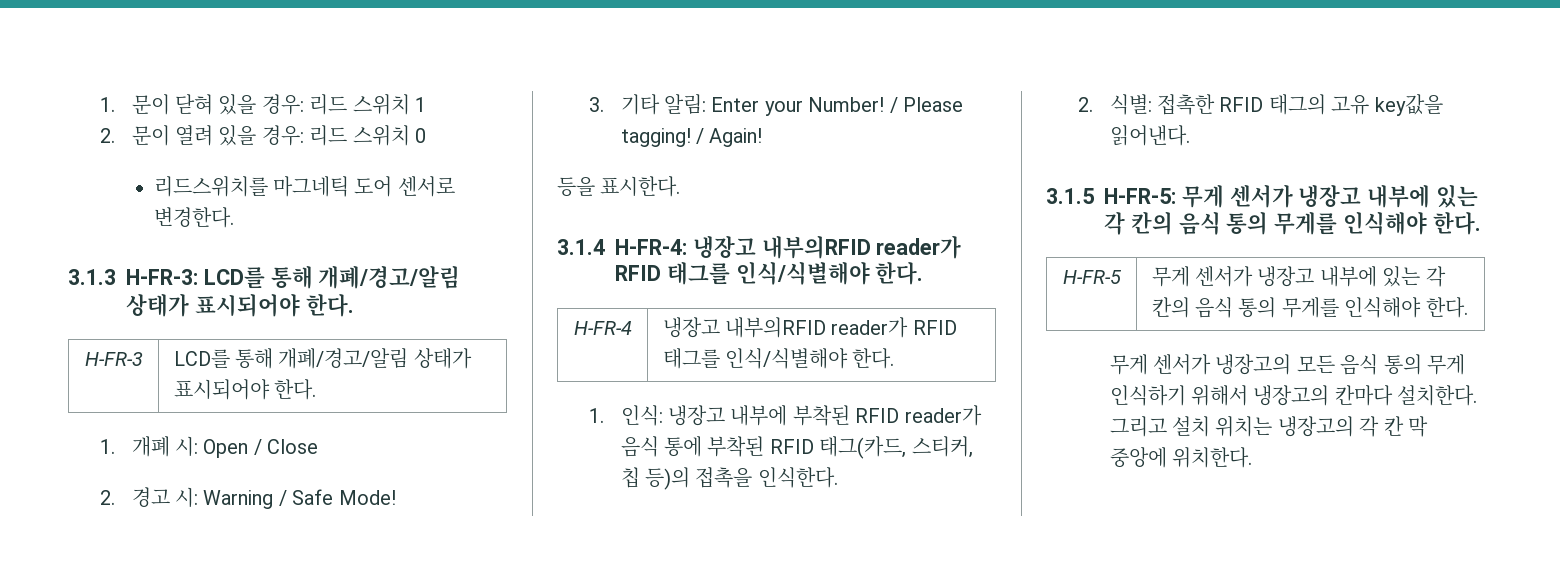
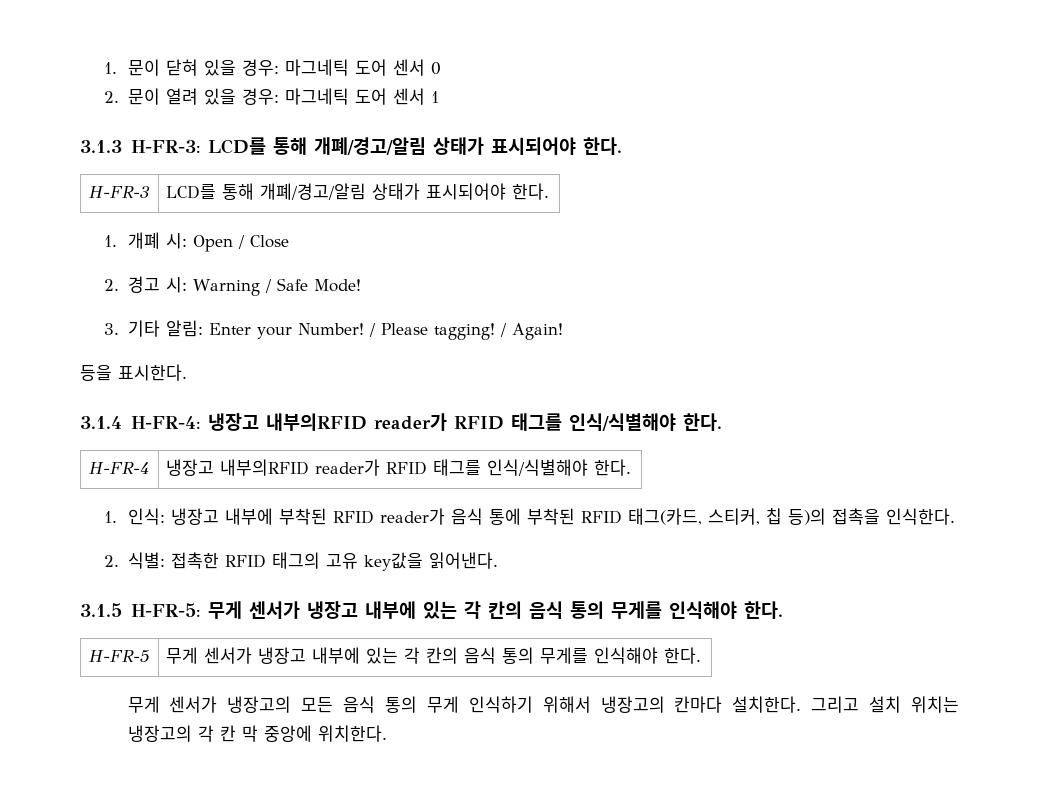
- 1. 문이 닫혀 있을 경우: 리드 스위치 1
+ 1. 문이 닫혀 있을 경우: 마그네틱 도어 센서 0
- 2. 문이 열려 있을 경우: 리드 스위치 0
- 리드스위치를 마그네틱 도어 센서로 변경한다.
+ 2. 문이 열려 있을 경우: 마그네틱 도어 센서 1

